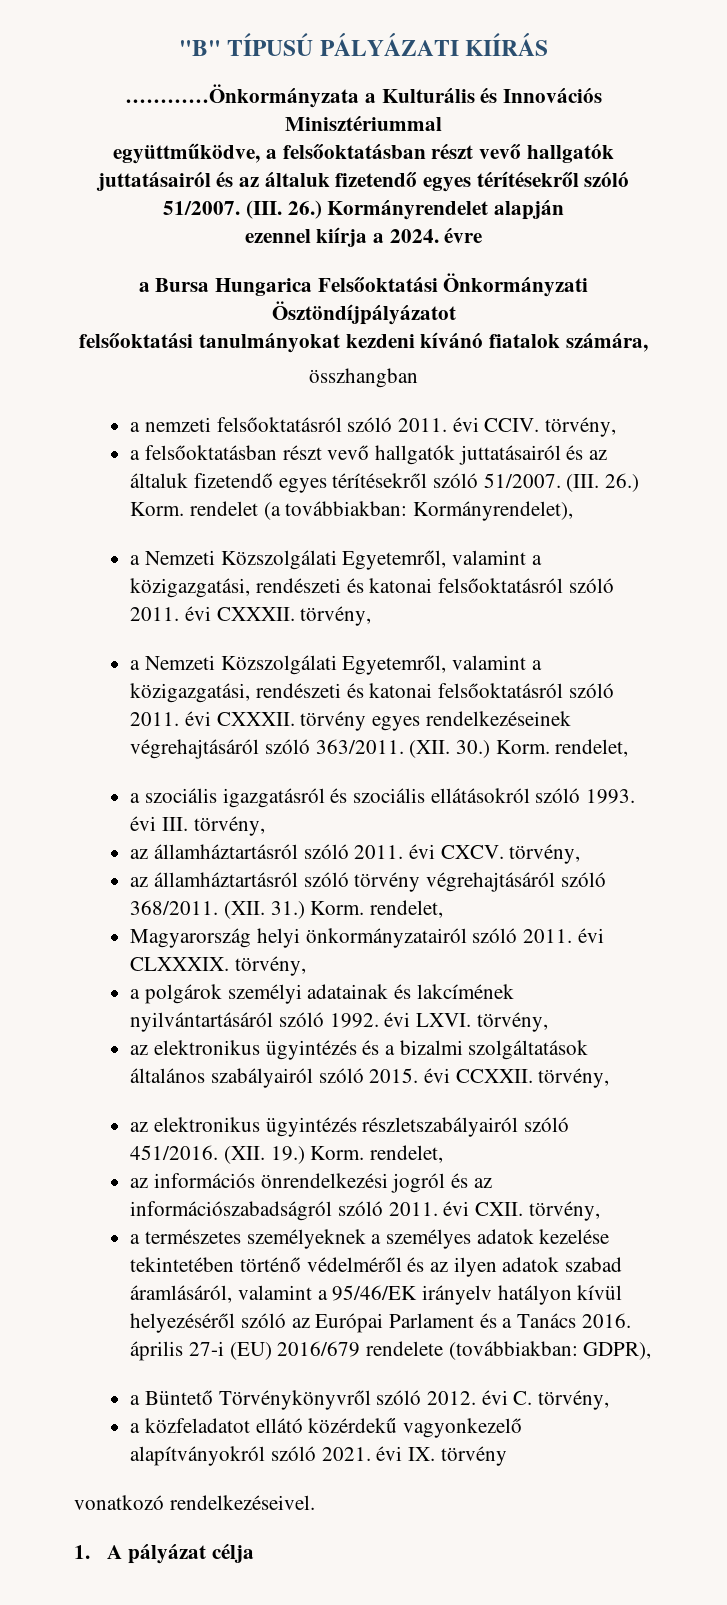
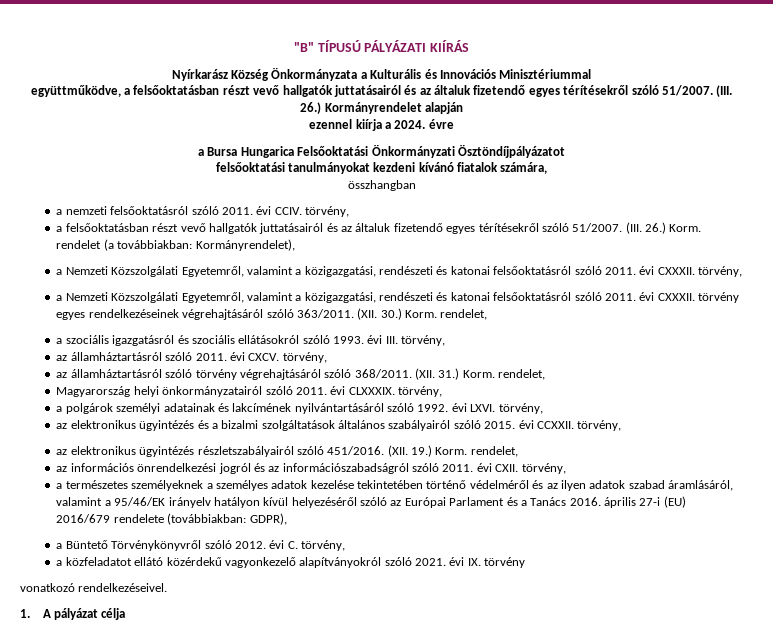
- …………Önkormányzata a Kulturális és Innovációs Minisztériummal
+ Nyírkarász Község Önkormányzata a Kulturális és Innovációs Minisztériummal

